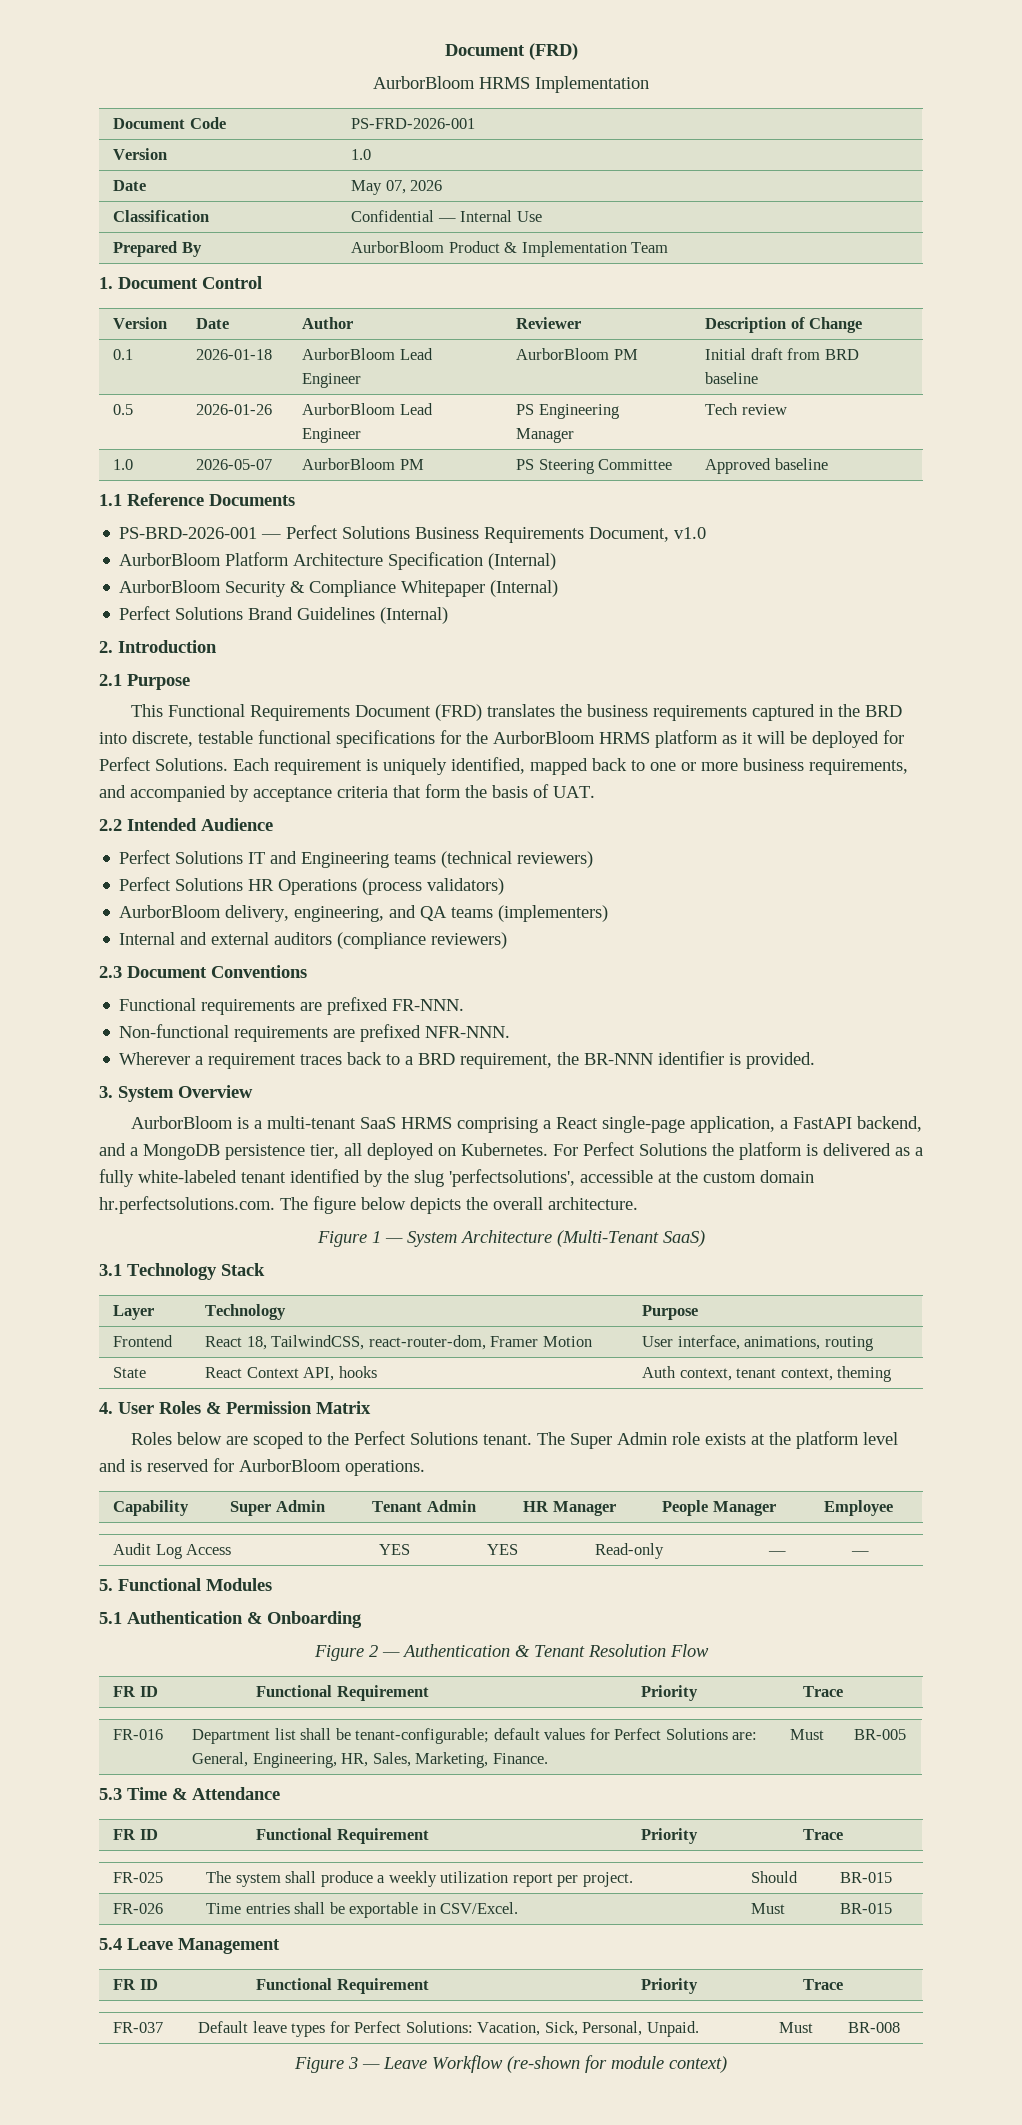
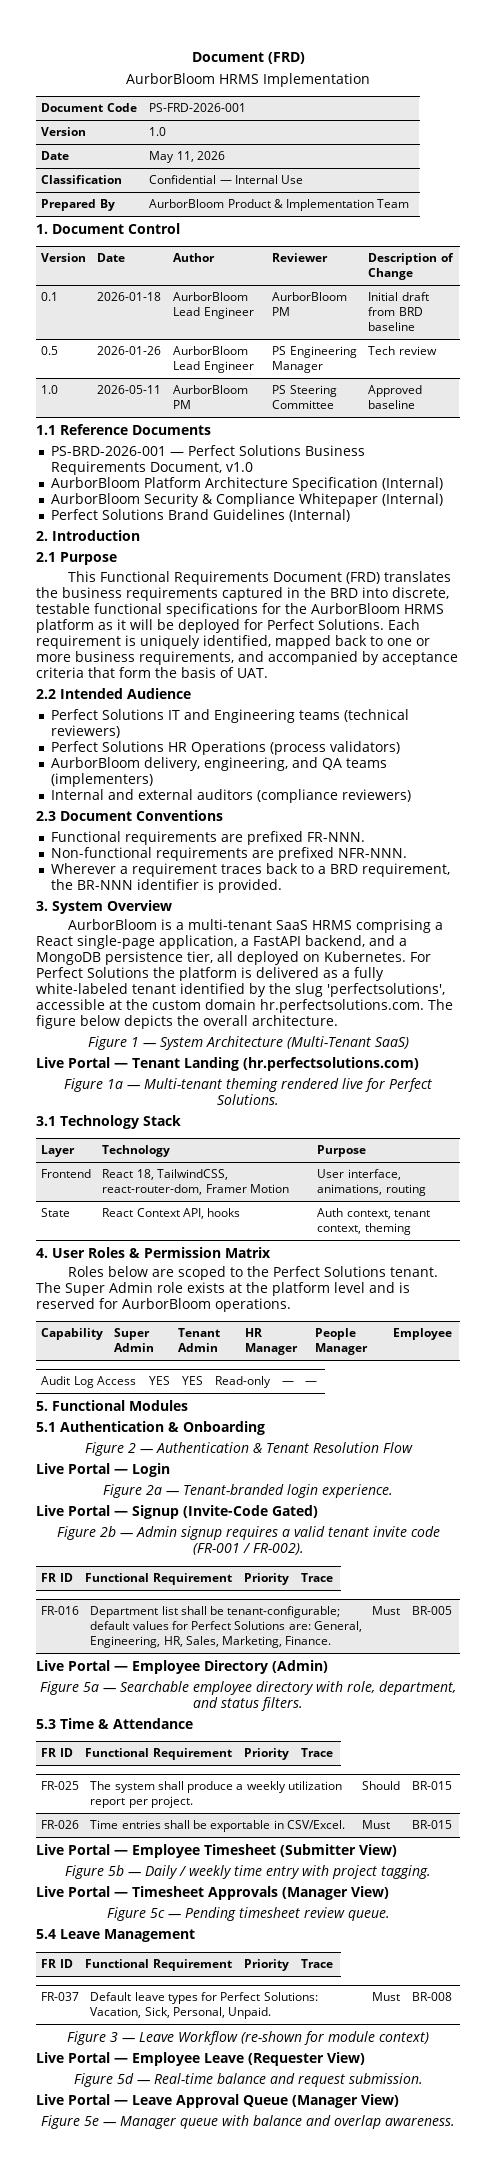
- Date | May 07, 2026
+ Date | May 11, 2026
- 1.0 | 2026-05-07 | AurborBloom PM | PS Steering Committee | Approved baseline
+ 1.0 | 2026-05-11 | AurborBloom PM | PS Steering Committee | Approved baseline
+ Live Portal — Tenant Landing (hr.perfectsolutions.com)
+ Figure 1a — Multi-tenant theming rendered live for Perfect Solutions.
+ Live Portal — Login
+ Figure 2a — Tenant-branded login experience.
+ Live Portal — Signup (Invite-Code Gated)
+ Figure 2b — Admin signup requires a valid tenant invite code (FR-001 / FR-002).
+ Live Portal — Employee Directory (Admin)
+ Figure 5a — Searchable employee directory with role, department, and status filters.
+ Live Portal — Employee Timesheet (Submitter View)
+ Figure 5b — Daily / weekly time entry with project tagging.
+ Live Portal — Timesheet Approvals (Manager View)
+ Figure 5c — Pending timesheet review queue.
+ Live Portal — Employee Leave (Requester View)
+ Figure 5d — Real-time balance and request submission.
+ Live Portal — Leave Approval Queue (Manager View)
+ Figure 5e — Manager queue with balance and overlap awareness.

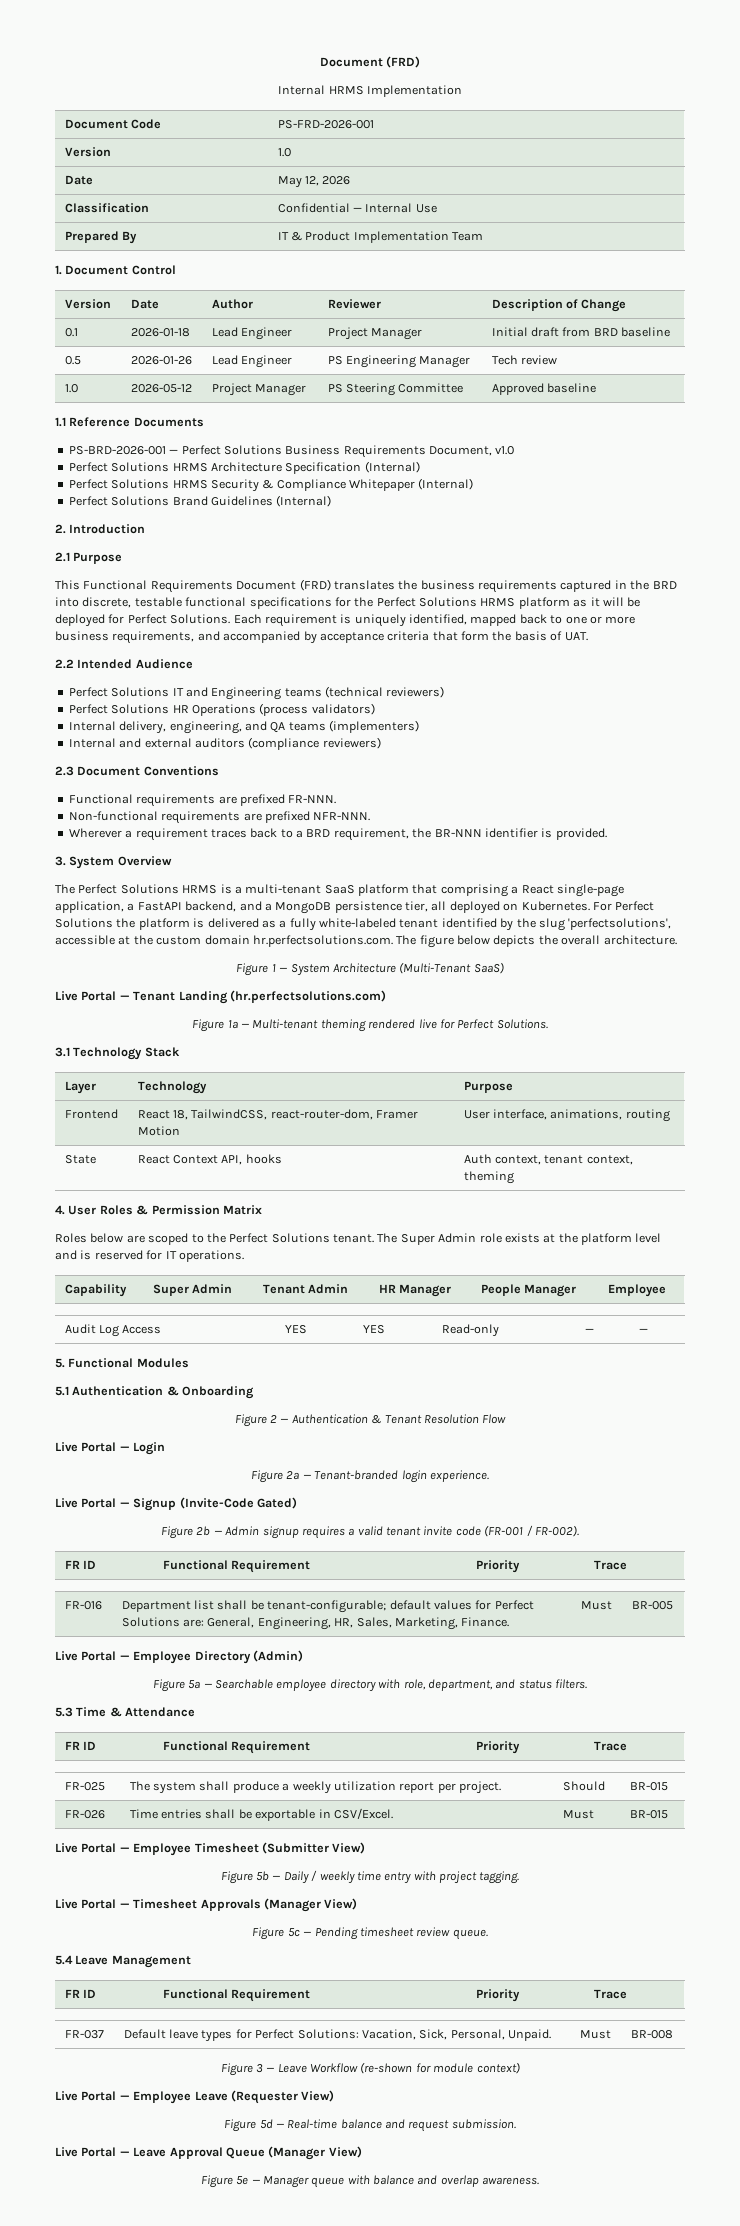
- AurborBloom HRMS Implementation
+ Internal HRMS Implementation
- Date | May 11, 2026
+ Date | May 12, 2026
- Prepared By | AurborBloom Product & Implementation Team
+ Prepared By | IT & Product Implementation Team
- 0.1 | 2026-01-18 | AurborBloom Lead Engineer | AurborBloom PM | Initial draft from BRD baseline
+ 0.1 | 2026-01-18 | Lead Engineer | Project Manager | Initial draft from BRD baseline
- 0.5 | 2026-01-26 | AurborBloom Lead Engineer | PS Engineering Manager | Tech review
+ 0.5 | 2026-01-26 | Lead Engineer | PS Engineering Manager | Tech review
- 1.0 | 2026-05-11 | AurborBloom PM | PS Steering Committee | Approved baseline
+ 1.0 | 2026-05-12 | Project Manager | PS Steering Committee | Approved baseline
- AurborBloom Platform Architecture Specification (Internal)
+ Perfect Solutions HRMS Architecture Specification (Internal)
- AurborBloom Security & Compliance Whitepaper (Internal)
+ Perfect Solutions HRMS Security & Compliance Whitepaper (Internal)
- This Functional Requirements Document (FRD) translates the business requirements captured in the BRD into discrete, testable functional specifications for the AurborBloom HRMS platform as it will be deployed for Perfect Solutions.
+ This Functional Requirements Document (FRD) translates the business requirements captured in the BRD into discrete, testable functional specifications for the Perfect Solutions HRMS platform as it will be deployed for Perfect Solutions.
- AurborBloom delivery, engineering, and QA teams (implementers)
+ Internal delivery, engineering, and QA teams (implementers)
- AurborBloom is a multi-tenant SaaS HRMS comprising a React single-page application, a FastAPI backend, and a MongoDB persistence tier, all deployed on Kubernetes.
+ The Perfect Solutions HRMS is a multi-tenant SaaS platform that comprising a React single-page application, a FastAPI backend, and a MongoDB persistence tier, all deployed on Kubernetes.
- The Super Admin role exists at the platform level and is reserved for AurborBloom operations.
+ The Super Admin role exists at the platform level and is reserved for IT operations.

